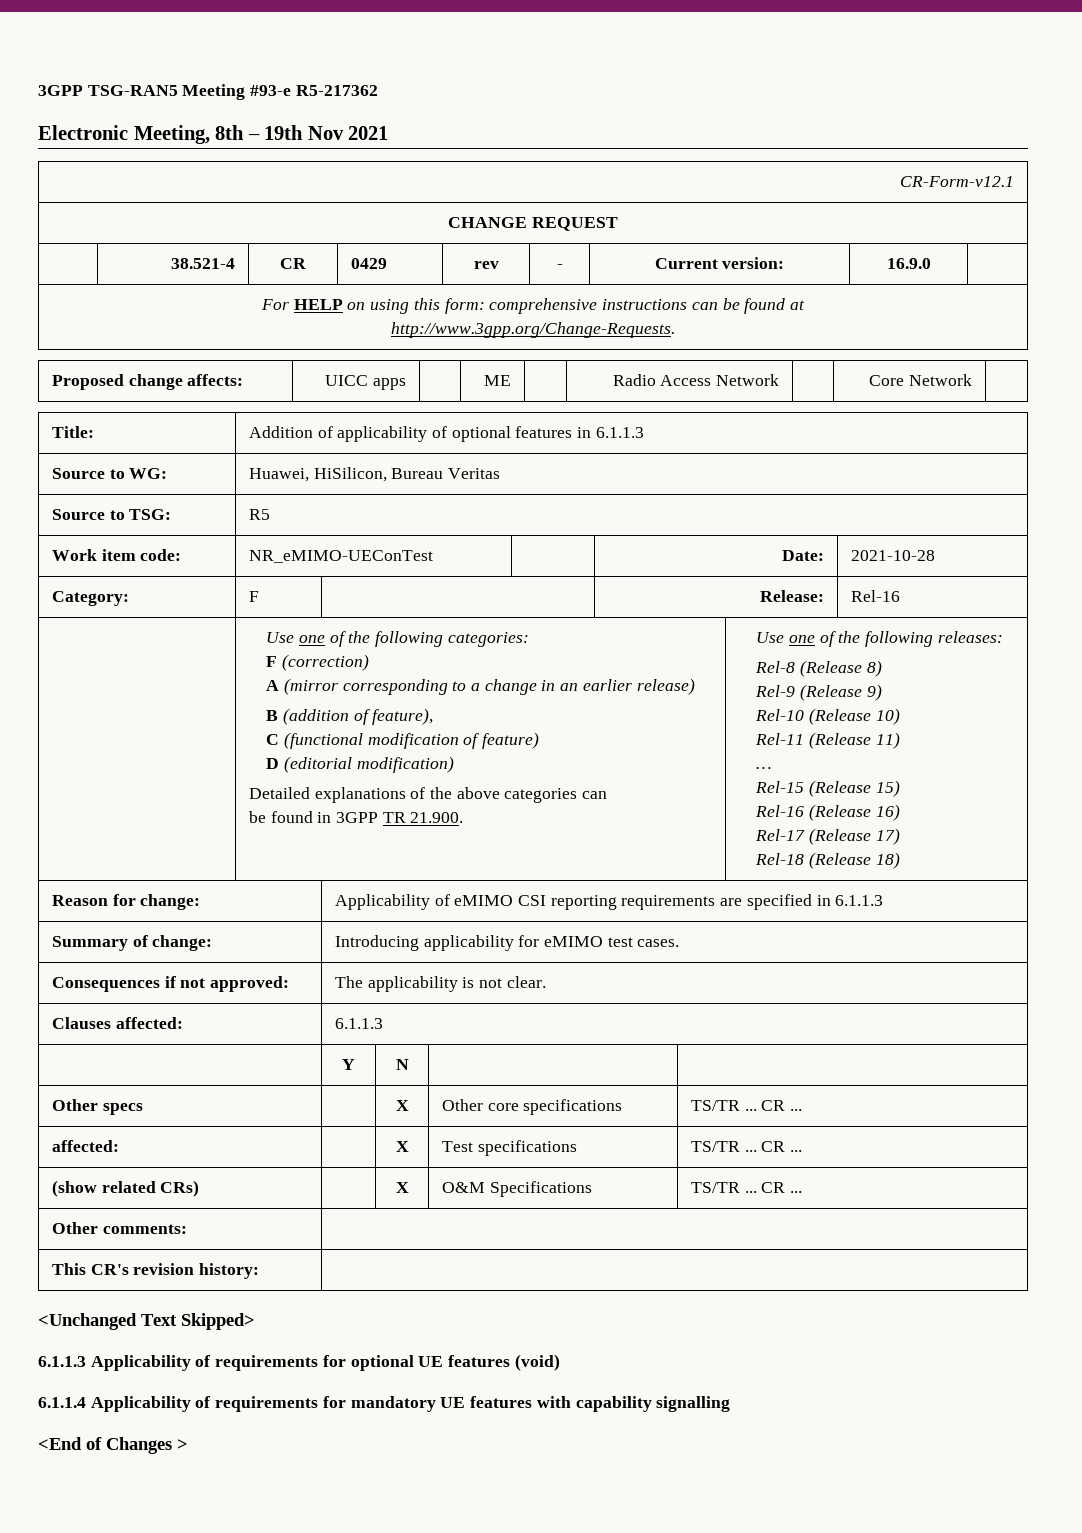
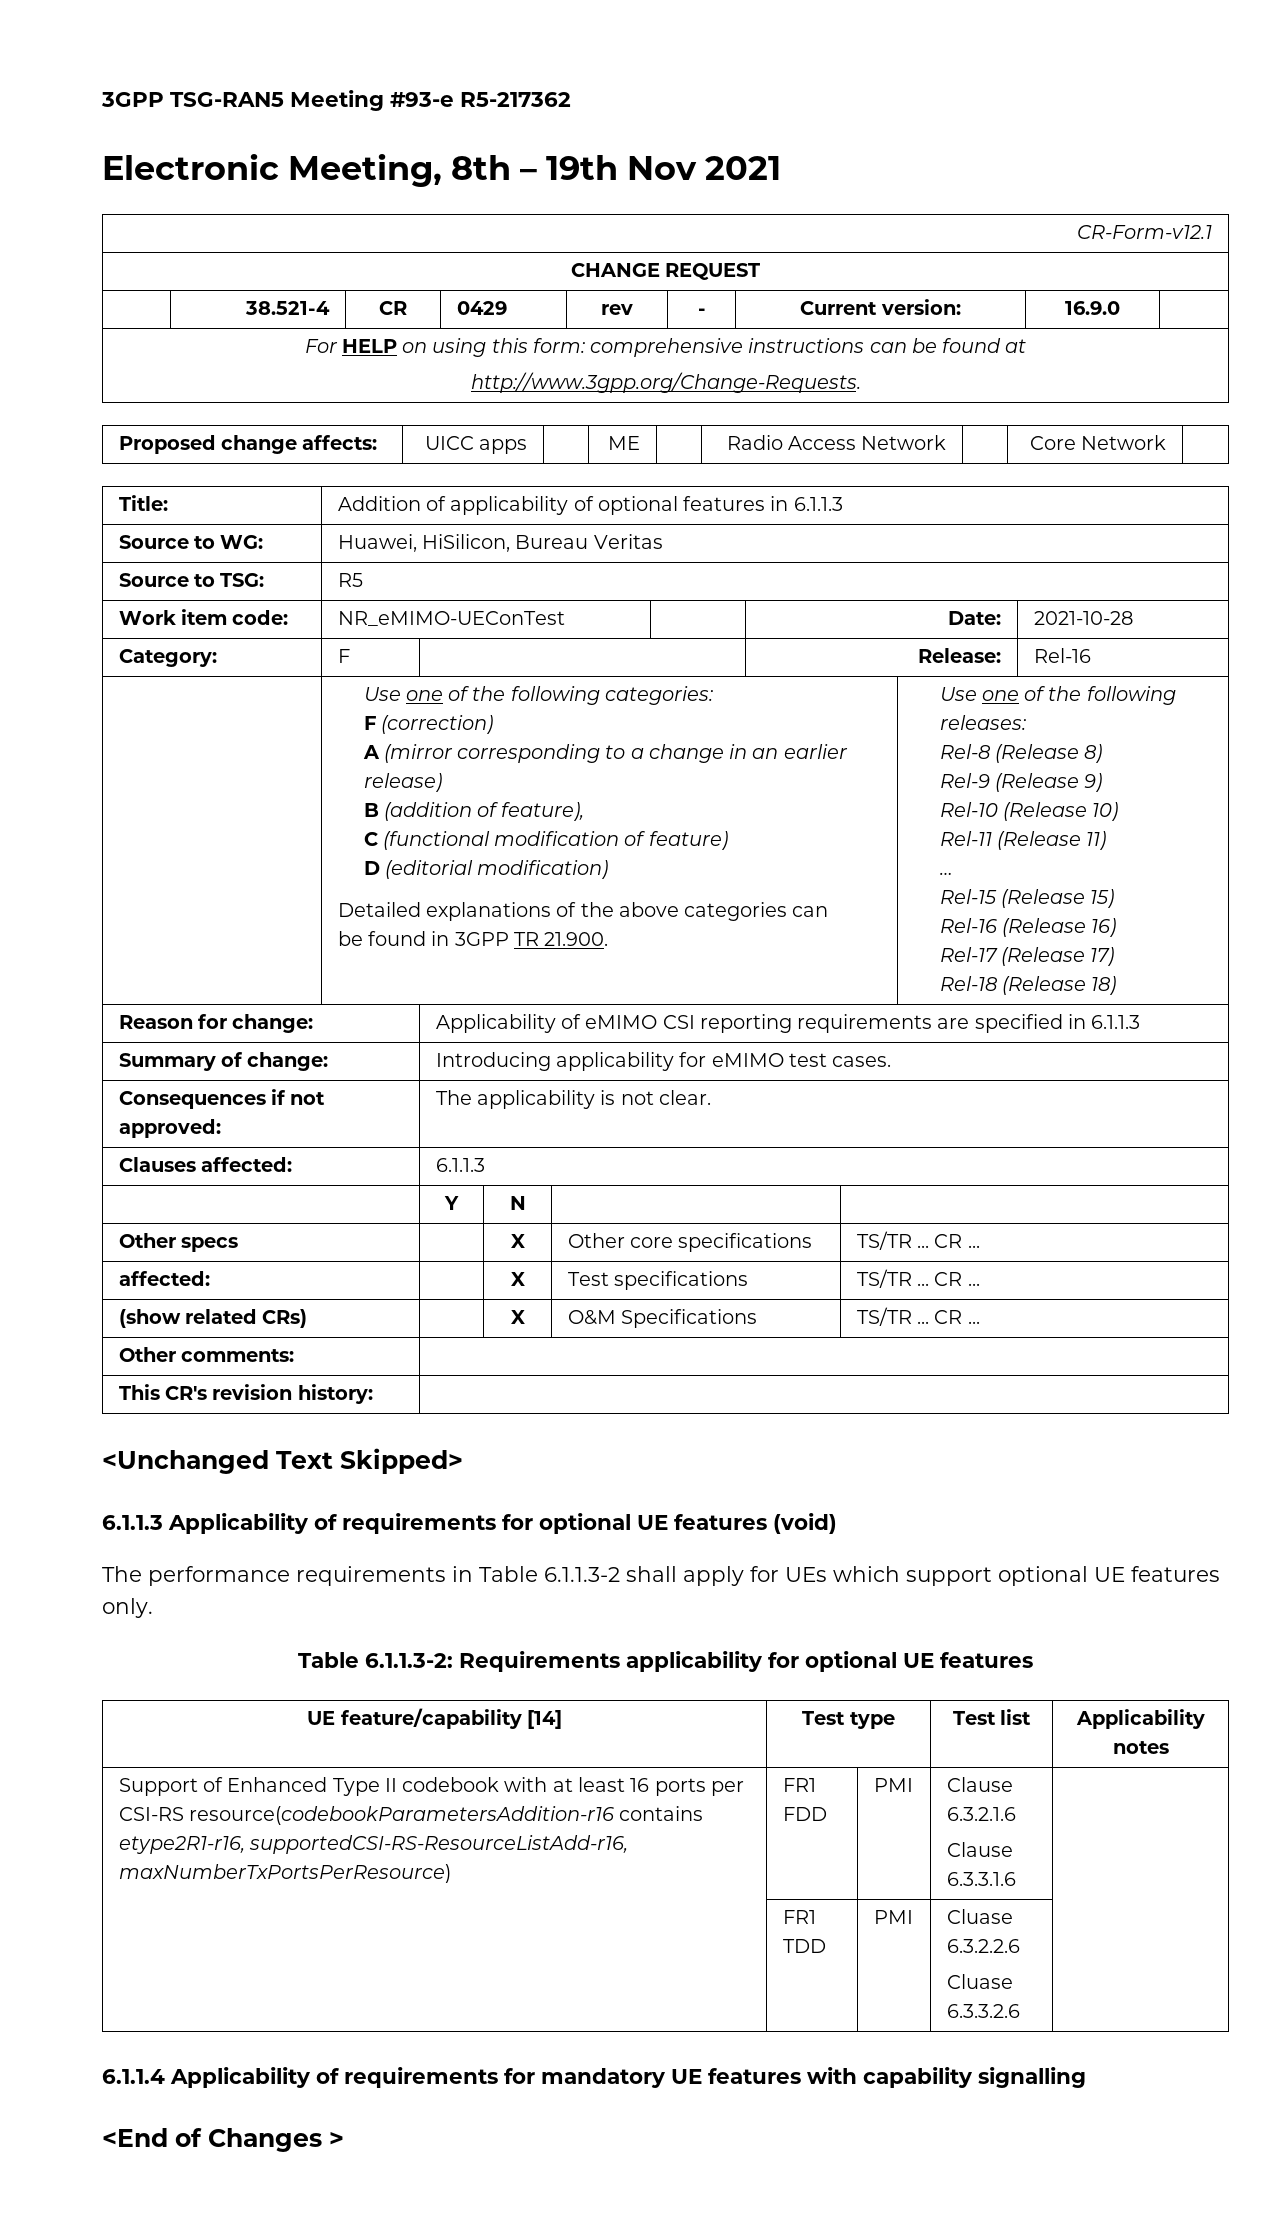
+ The performance requirements in Table 6.1.1.3-2 shall apply for UEs which support optional UE features only.
+ Table 6.1.1.3-2: Requirements applicability for optional UE features
+ UE feature/capability [14] | Test type | Test list | Applicability notes
+ Support of Enhanced Type II codebook with at least 16 ports per CSI-RS resource(codebookParametersAddition-r16 contains etype2R1-r16, supportedCSI-RS-ResourceListAdd-r16, maxNumberTxPortsPerResource) | FR1 FDD | PMI | Clause 6.3.2.1.6
+ Clause 6.3.3.1.6 |
+ | FR1 TDD | PMI | Cluase 6.3.2.2.6
+ Cluase 6.3.3.2.6 |

